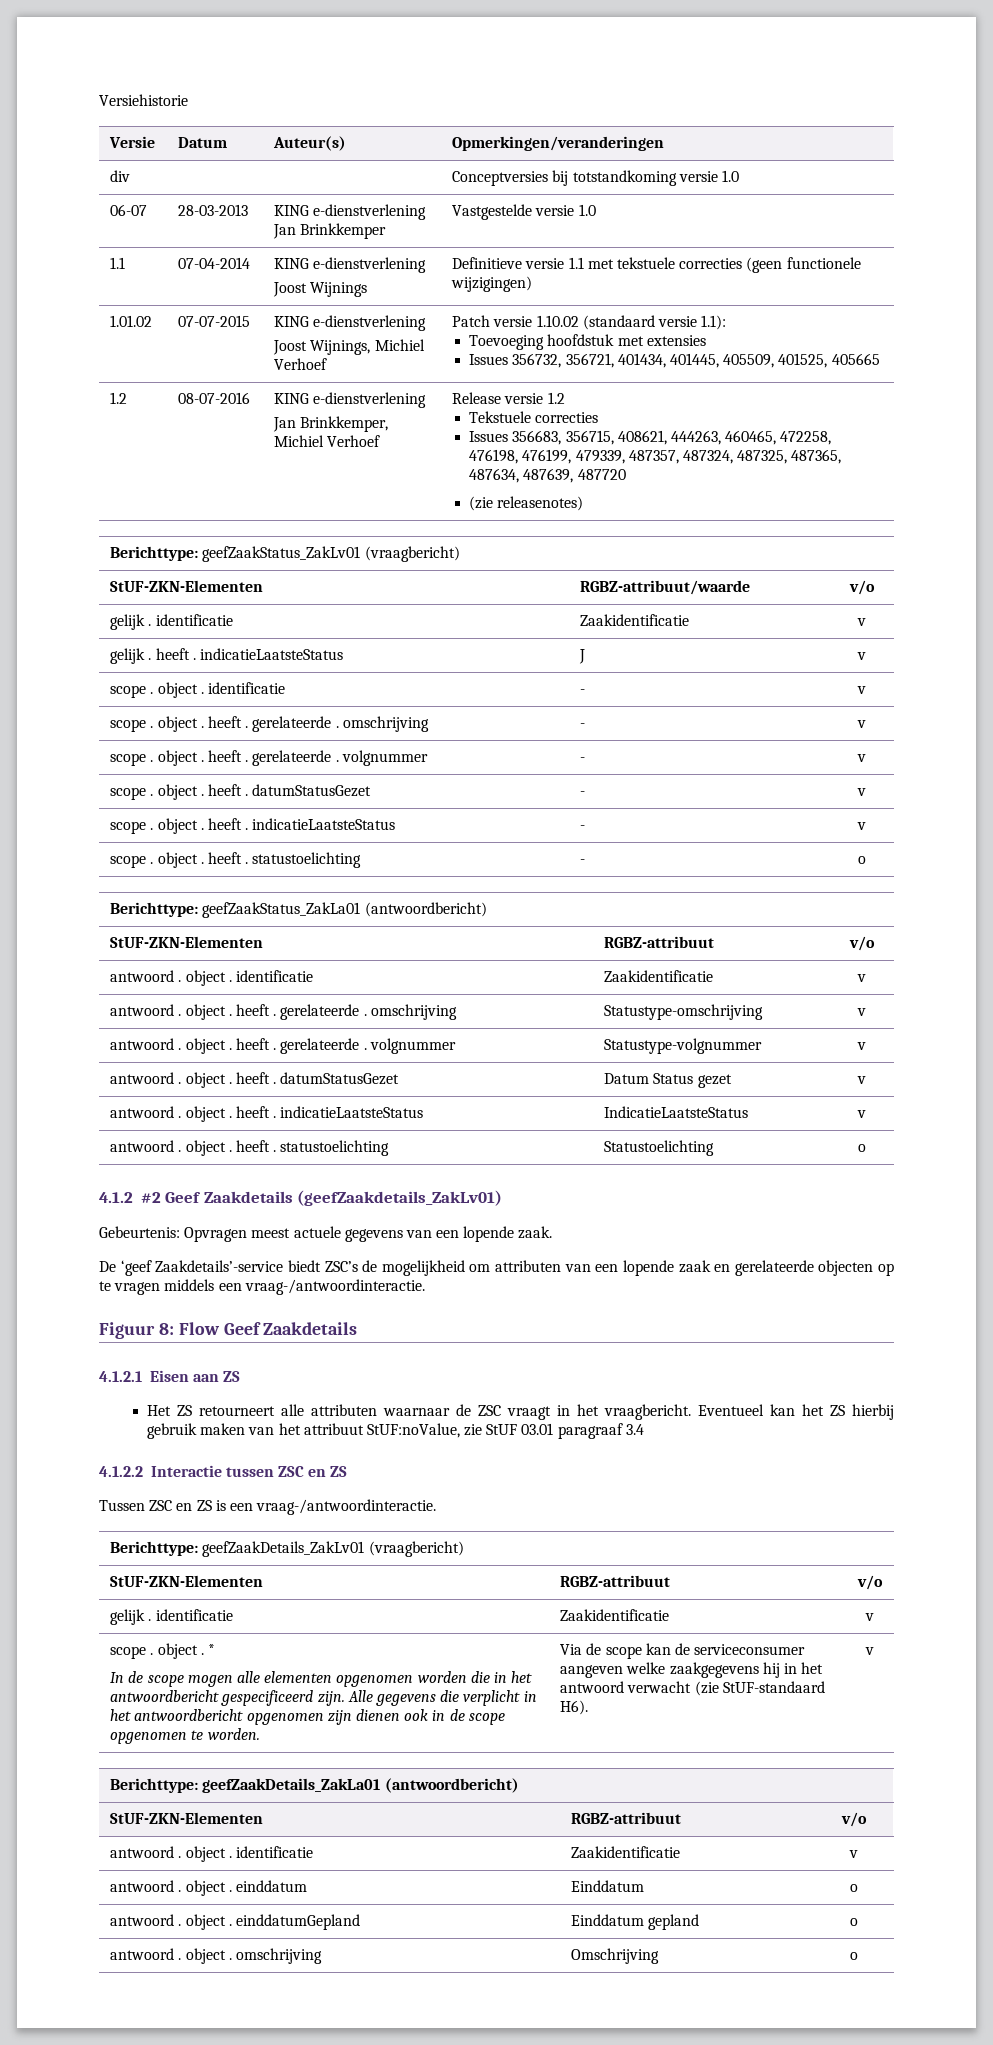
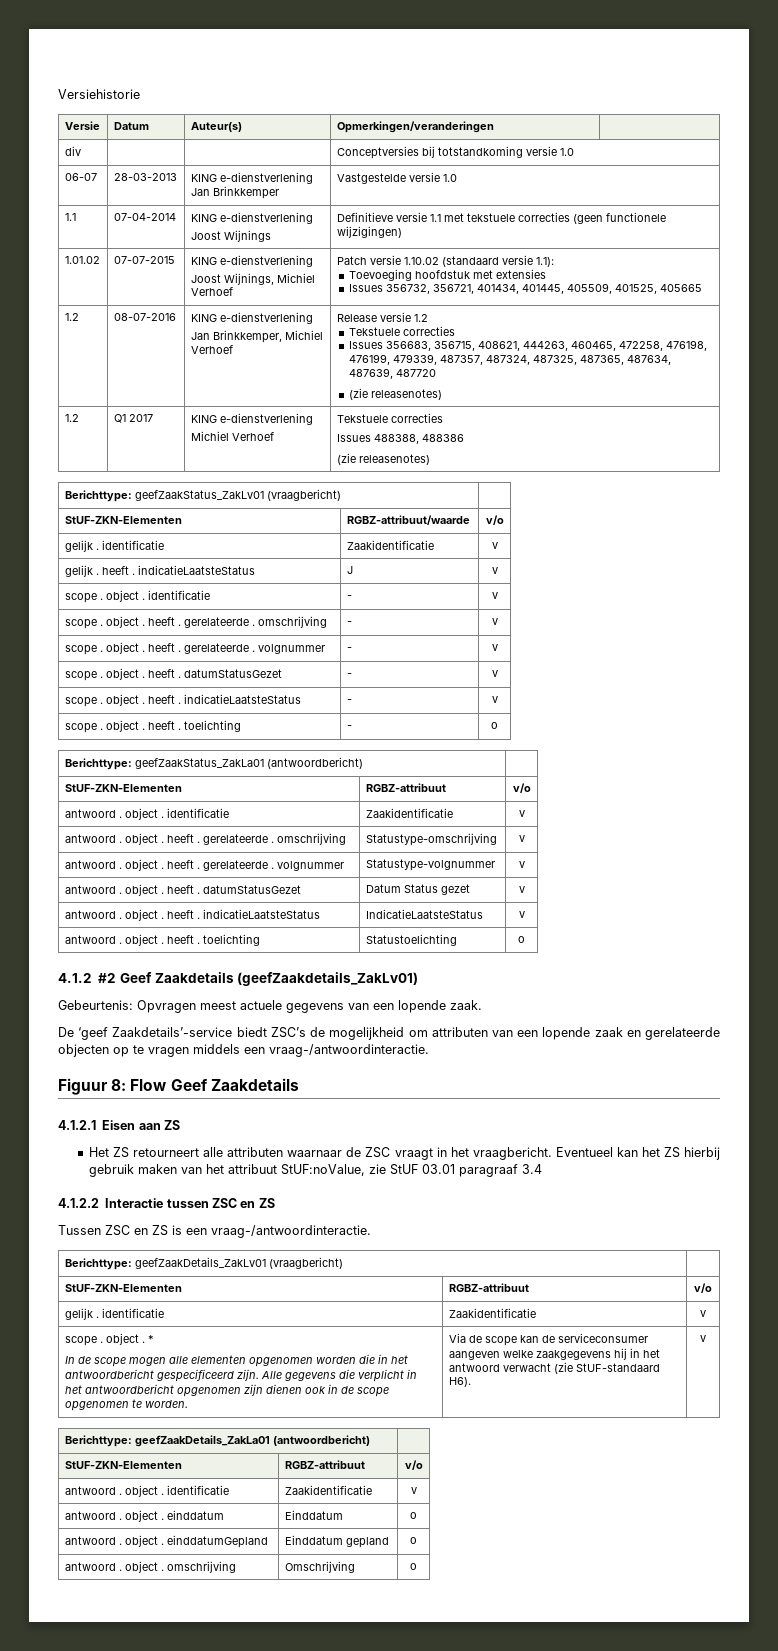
+ 1.2 | Q1 2017 | KING e-dienstverlening
+ Michiel Verhoef | Tekstuele correcties
+ Issues 488388, 488386
+ (zie releasenotes)
- scope . object . heeft . statustoelichting | - | o
+ scope . object . heeft . toelichting | - | o
- antwoord . object . heeft . statustoelichting | Statustoelichting | o
+ antwoord . object . heeft . toelichting | Statustoelichting | o

